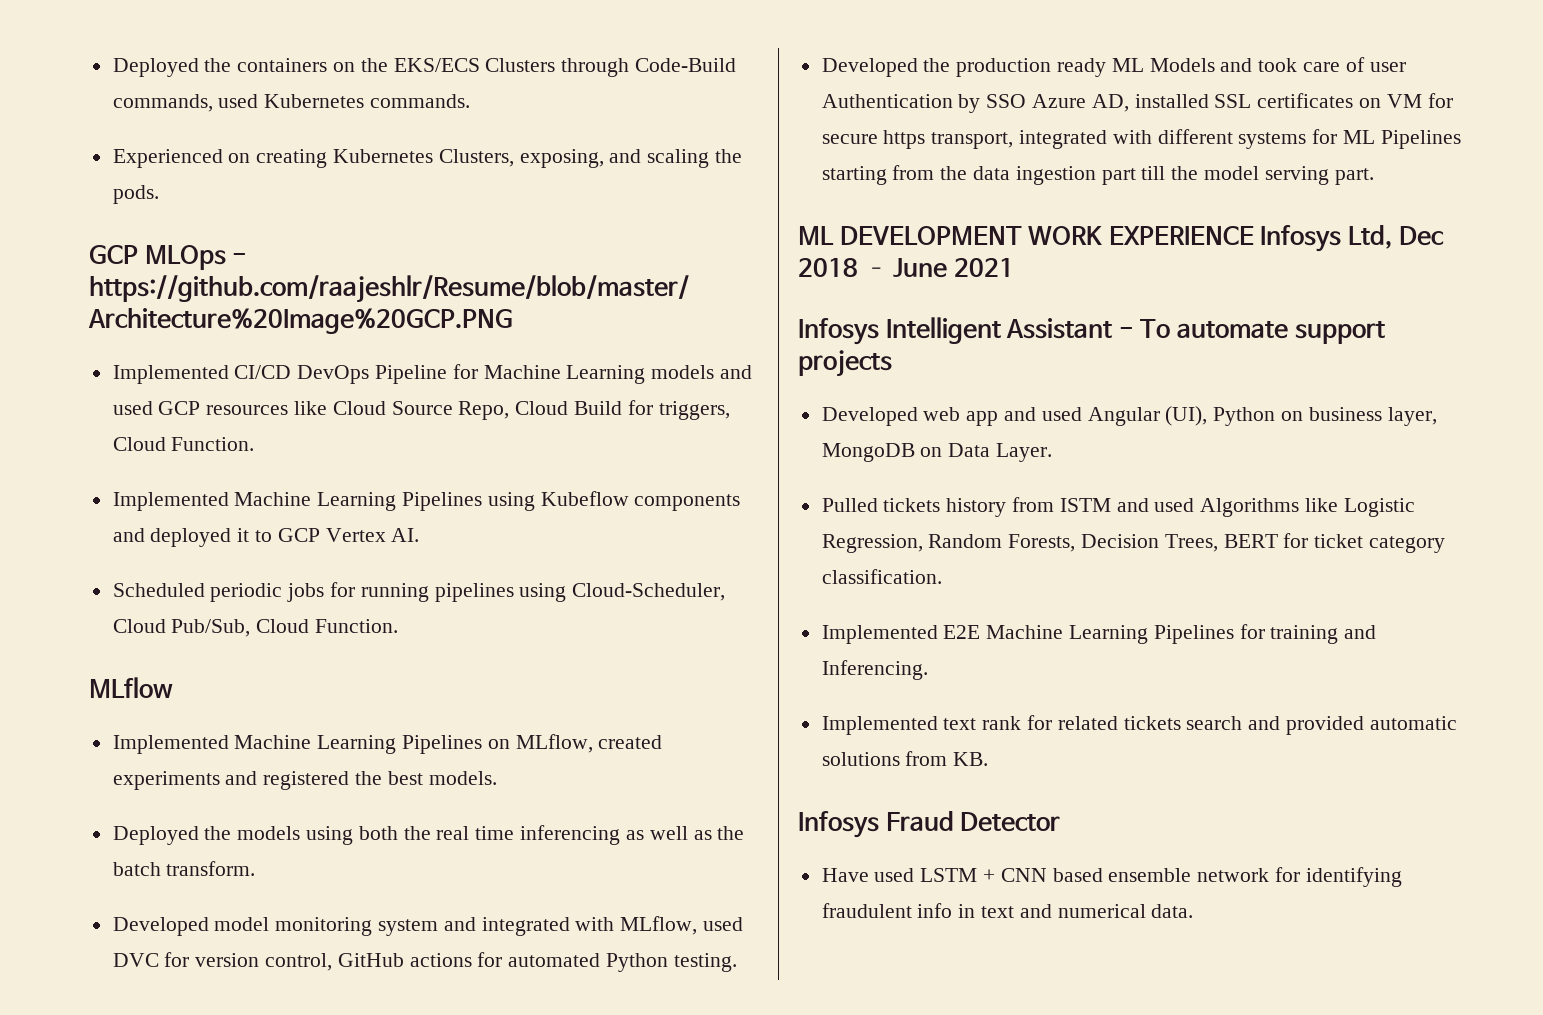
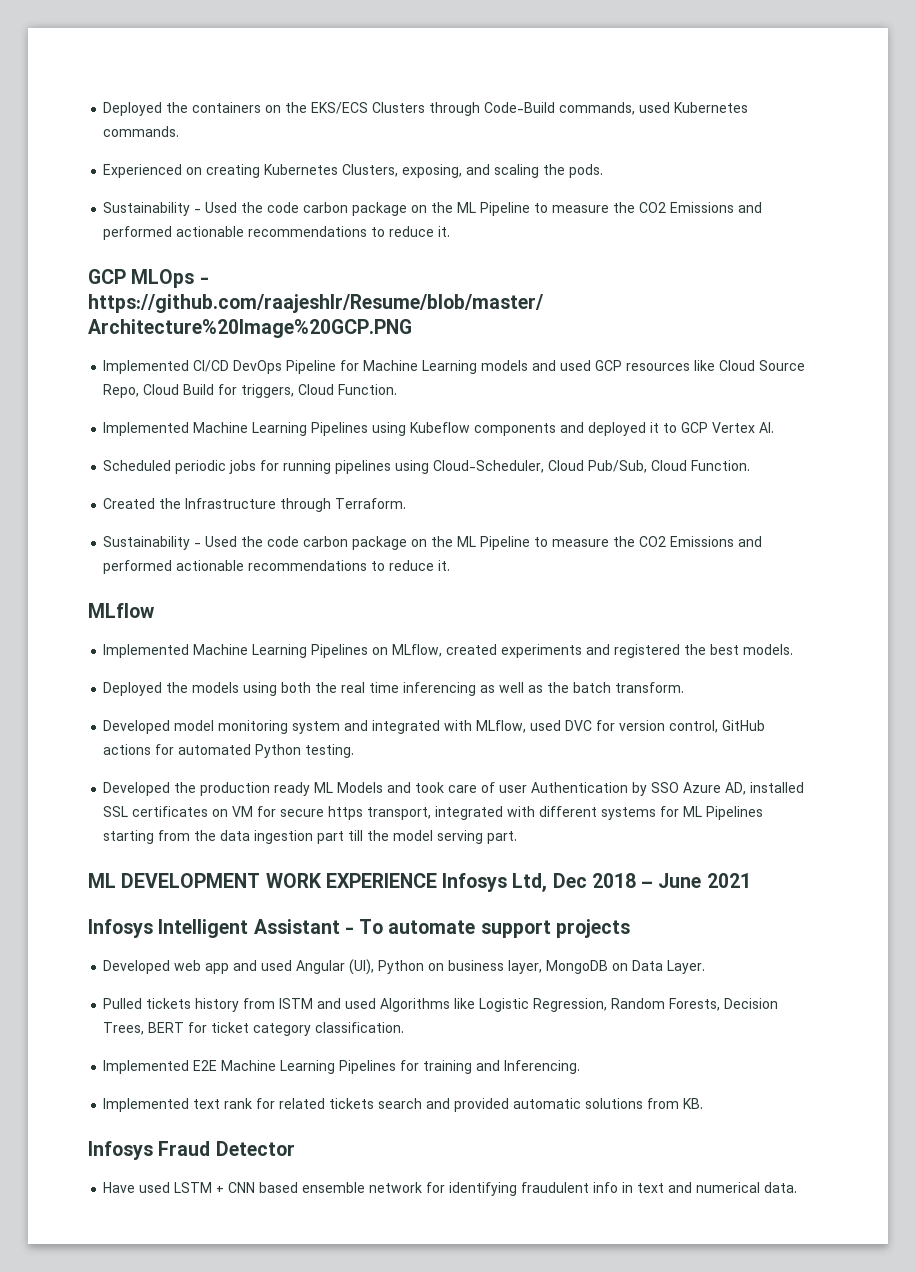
  Experienced on creating Kubernetes Clusters, exposing, and scaling the pods.
+ Sustainability - Used the code carbon package on the ML Pipeline to measure the CO2 Emissions and performed actionable recommendations to reduce it.
+ Created the Infrastructure through Terraform.
+ Sustainability - Used the code carbon package on the ML Pipeline to measure the CO2 Emissions and performed actionable recommendations to reduce it.

